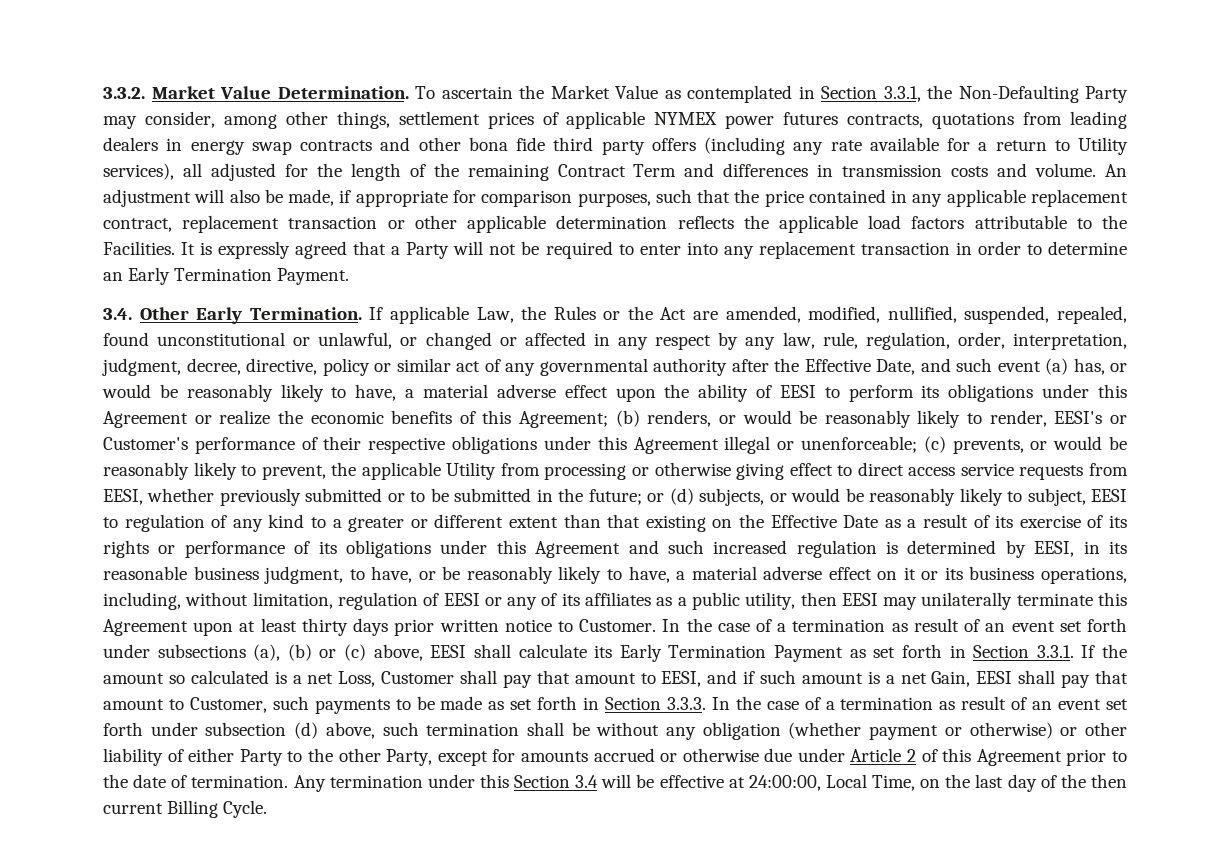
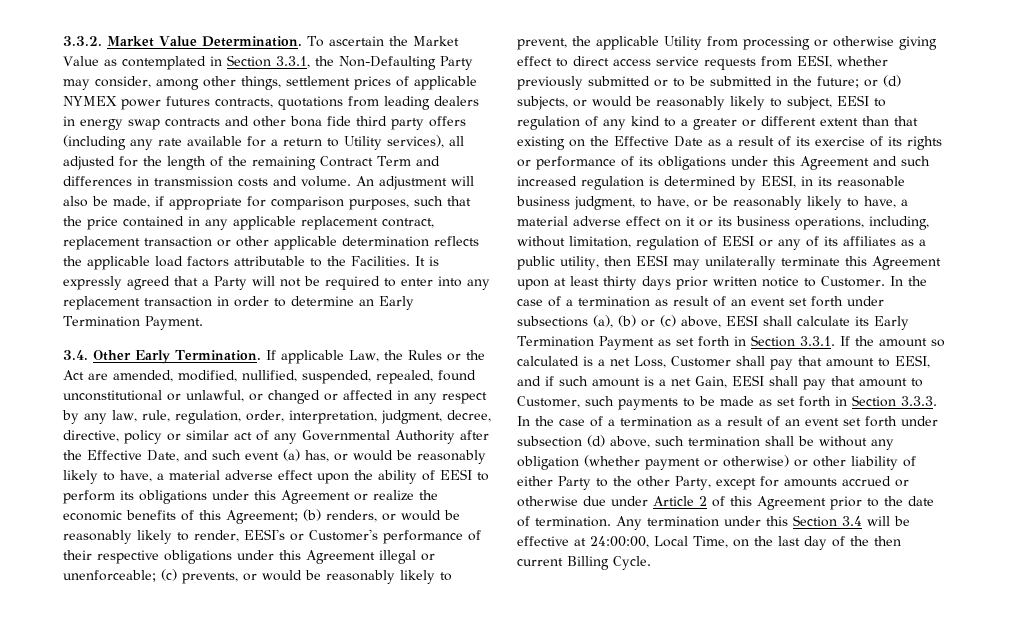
- If applicable Law, the Rules or the Act are amended, modified, nullified, suspended, repealed, found unconstitutional or unlawful, or changed or affected in any respect by any law, rule, regulation, order, interpretation, judgment, decree, directive, policy or similar act of any governmental authority after the Effective Date, and such event (a) has, or would be reasonably likely to have, a material adverse effect upon the ability of EESI to perform its obligations under this Agreement or realize the economic benefits of this Agreement;
+ If applicable Law, the Rules or the Act are amended, modified, nullified, suspended, repealed, found unconstitutional or unlawful, or changed or affected in any respect by any law, rule, regulation, order, interpretation, judgment, decree, directive, policy or similar act of any Governmental Authority after the Effective Date, and such event (a) has, or would be reasonably likely to have, a material adverse effect upon the ability of EESI to perform its obligations under this Agreement or realize the economic benefits of this Agreement;
- In the case of a termination as result of an event set forth under subsections (a), (b) or (c) above, EESI shall calculate its Early Termination Payment as set forth in Section 3.3.1. If the amount so calculated is a net Loss, Customer shall pay that amount to EESI, and if such amount is a net Gain, EESI shall pay that amount to Customer, such payments to be made as set forth in Section 3.3.3. In the case of a termination as result of an event set forth under subsection (d) above, such termination shall be without any obligation (whether payment or otherwise) or other liability of either Party to the other Party, except for amounts accrued or otherwise due under Article 2 of this Agreement prior to the date of termination.
+ In the case of a termination as result of an event set forth under subsections (a), (b) or (c) above, EESI shall calculate its Early Termination Payment as set forth in Section 3.3.1. If the amount so calculated is a net Loss, Customer shall pay that amount to EESI, and if such amount is a net Gain, EESI shall pay that amount to Customer, such payments to be made as set forth in Section 3.3.3. In the case of a termination as a result of an event set forth under subsection (d) above, such termination shall be without any obligation (whether payment or otherwise) or other liability of either Party to the other Party, except for amounts accrued or otherwise due under Article 2 of this Agreement prior to the date of termination.

